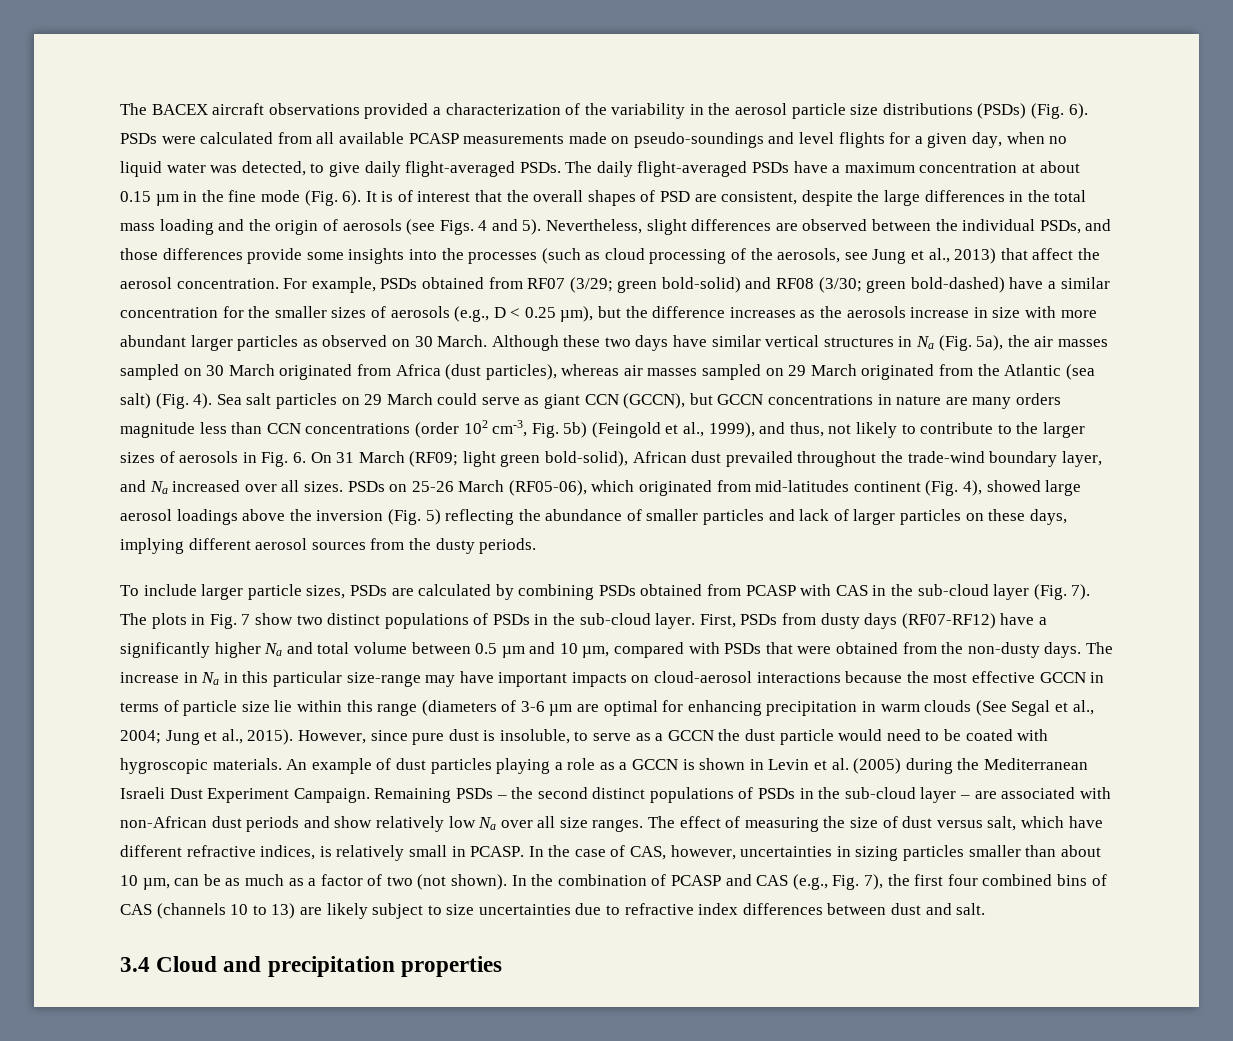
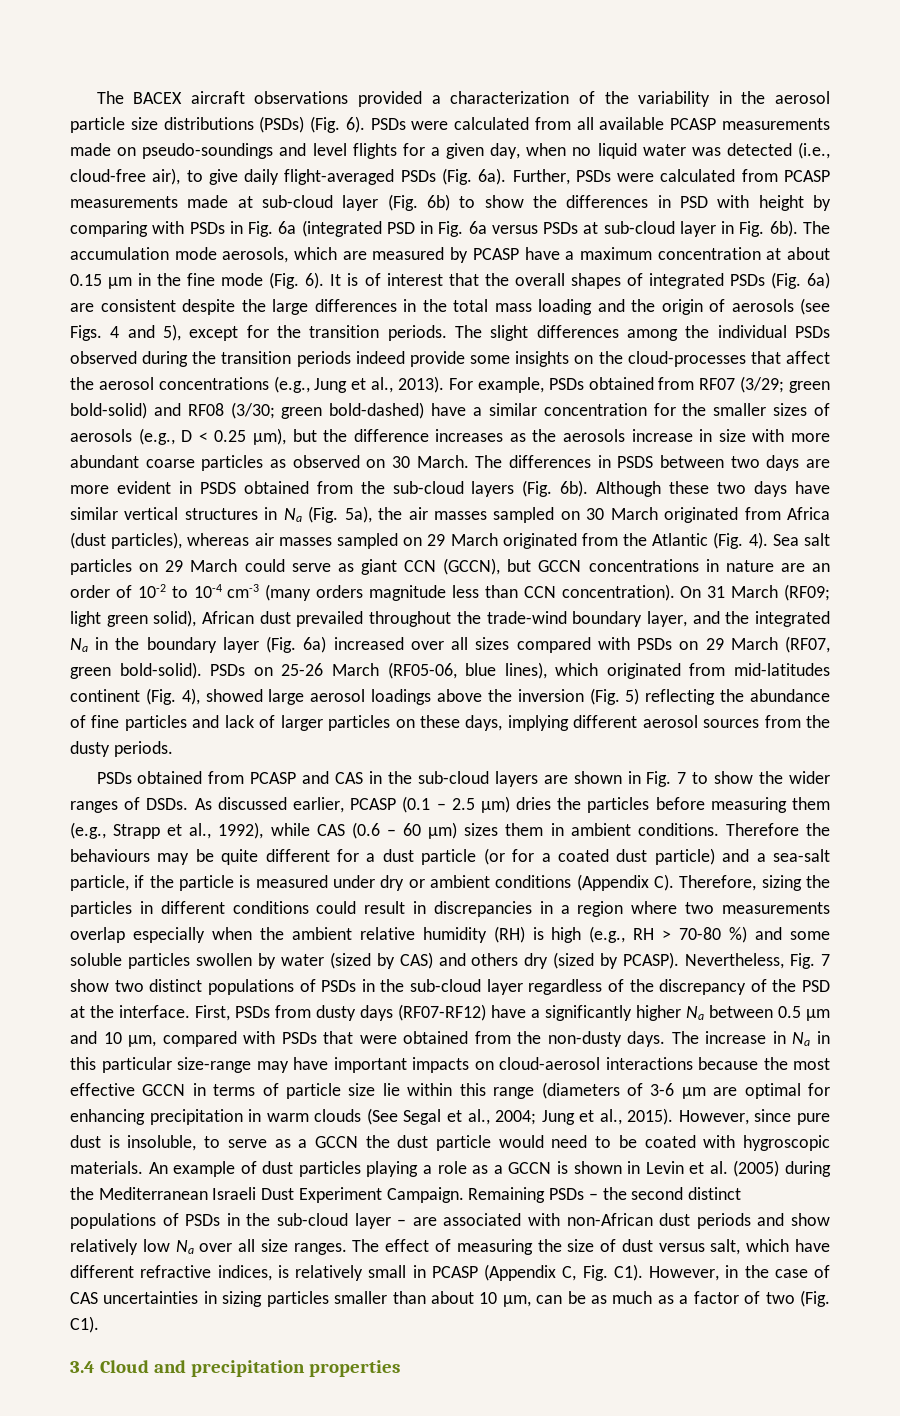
- PSDs were calculated from all available PCASP measurements made on pseudo-soundings and level flights for a given day, when no liquid water was detected, to give daily flight-averaged PSDs. The daily flight-averaged PSDs have a maximum concentration at about 0.15 µm in the fine mode (Fig. 6).
+ PSDs were calculated from all available PCASP measurements made on pseudo-soundings and level flights for a given day, when no liquid water was detected (i.e., cloud-free air), to give daily flight-averaged PSDs (Fig. 6a). Further, PSDs were calculated from PCASP measurements made at sub-cloud layer (Fig. 6b) to show the differences in PSD with height by comparing with PSDs in Fig. 6a (integrated PSD in Fig. 6a versus PSDs at sub-cloud layer in Fig. 6b). The accumulation mode aerosols, which are measured by PCASP have a maximum concentration at about 0.15 µm in the fine mode (Fig. 6).
- It is of interest that the overall shapes of PSD are consistent, despite the large differences in the total mass loading and the origin of aerosols (see Figs. 4 and 5). Nevertheless, slight differences are observed between the individual PSDs, and those differences provide some insights into the processes (such as cloud processing of the aerosols, see Jung et al., 2013) that affect the aerosol concentration.
+ It is of interest that the overall shapes of integrated PSDs (Fig. 6a) are consistent despite the large differences in the total mass loading and the origin of aerosols (see Figs. 4 and 5), except for the transition periods. The slight differences among the individual PSDs observed during the transition periods indeed provide some insights on the cloud-processes that affect the aerosol concentrations (e.g., Jung et al., 2013).
- For example, PSDs obtained from RF07 (3/29; green bold-solid) and RF08 (3/30; green bold-dashed) have a similar concentration for the smaller sizes of aerosols (e.g., D < 0.25 µm), but the difference increases as the aerosols increase in size with more abundant larger particles as observed on 30 March.
+ For example, PSDs obtained from RF07 (3/29; green bold-solid) and RF08 (3/30; green bold-dashed) have a similar concentration for the smaller sizes of aerosols (e.g., D < 0.25 µm), but the difference increases as the aerosols increase in size with more abundant coarse particles as observed on 30 March.
+ The differences in PSDS between two days are more evident in PSDS obtained from the sub-cloud layers (Fig. 6b).
- Although these two days have similar vertical structures in Na (Fig. 5a), the air masses sampled on 30 March originated from Africa (dust particles), whereas air masses sampled on 29 March originated from the Atlantic (sea salt) (Fig. 4).
+ Although these two days have similar vertical structures in Na (Fig. 5a), the air masses sampled on 30 March originated from Africa (dust particles), whereas air masses sampled on 29 March originated from the Atlantic (Fig. 4).
- Sea salt particles on 29 March could serve as giant CCN (GCCN), but GCCN concentrations in nature are many orders magnitude less than CCN concentrations (order 102 cm-3, Fig. 5b) (Feingold et al., 1999), and thus, not likely to contribute to the larger sizes of aerosols in Fig. 6. On 31 March (RF09; light green bold-solid), African dust prevailed throughout the trade-wind boundary layer, and Na increased over all sizes.
+ Sea salt particles on 29 March could serve as giant CCN (GCCN), but GCCN concentrations in nature are an order of 10-2 to 10-4 cm-3 (many orders magnitude less than CCN concentration). On 31 March (RF09; light green solid), African dust prevailed throughout the trade-wind boundary layer, and the integrated Na in the boundary layer (Fig. 6a) increased over all sizes compared with PSDs on 29 March (RF07, green bold-solid).
- PSDs on 25-26 March (RF05-06), which originated from mid-latitudes continent (Fig. 4), showed large aerosol loadings above the inversion (Fig. 5) reflecting the abundance of smaller particles and lack of larger particles on these days, implying different aerosol sources from the dusty periods.
+ PSDs on 25-26 March (RF05-06, blue lines), which originated from mid-latitudes continent (Fig. 4), showed large aerosol loadings above the inversion (Fig. 5) reflecting the abundance of fine particles and lack of larger particles on these days, implying different aerosol sources from the dusty periods.
- To include larger particle sizes, PSDs are calculated by combining PSDs obtained from PCASP with CAS in the sub-cloud layer (Fig. 7). The plots in Fig. 7 show two distinct populations of PSDs in the sub-cloud layer.
+ PSDs obtained from PCASP and CAS in the sub-cloud layers are shown in Fig. 7 to show the wider ranges of DSDs. As discussed earlier, PCASP (0.1 – 2.5 µm) dries the particles before measuring them (e.g., Strapp et al., 1992), while CAS (0.6 – 60 µm) sizes them in ambient conditions. Therefore the behaviours may be quite different for a dust particle (or for a coated dust particle) and a sea-salt particle, if the particle is measured under dry or ambient conditions (Appendix C). Therefore, sizing the particles in different conditions could result in discrepancies in a region where two measurements overlap especially when the ambient relative humidity (RH) is high (e.g., RH > 70-80 %) and some soluble particles swollen by water (sized by CAS) and others dry (sized by PCASP). Nevertheless, Fig. 7 show two distinct populations of PSDs in the sub-cloud layer regardless of the discrepancy of the PSD at the interface.
- First, PSDs from dusty days (RF07-RF12) have a significantly higher Na and total volume between 0.5 µm and 10 µm, compared with PSDs that were obtained from the non-dusty days.
+ First, PSDs from dusty days (RF07-RF12) have a significantly higher Na between 0.5 µm and 10 µm, compared with PSDs that were obtained from the non-dusty days.
- The effect of measuring the size of dust versus salt, which have different refractive indices, is relatively small in PCASP. In the case of CAS, however, uncertainties in sizing particles smaller than about 10 µm, can be as much as a factor of two (not shown). In the combination of PCASP and CAS (e.g., Fig. 7), the first four combined bins of CAS (channels 10 to 13) are likely subject to size uncertainties due to refractive index differences between dust and salt.
+ The effect of measuring the size of dust versus salt, which have different refractive indices, is relatively small in PCASP (Appendix C, Fig. C1). However, in the case of CAS uncertainties in sizing particles smaller than about 10 µm, can be as much as a factor of two (Fig. C1).

